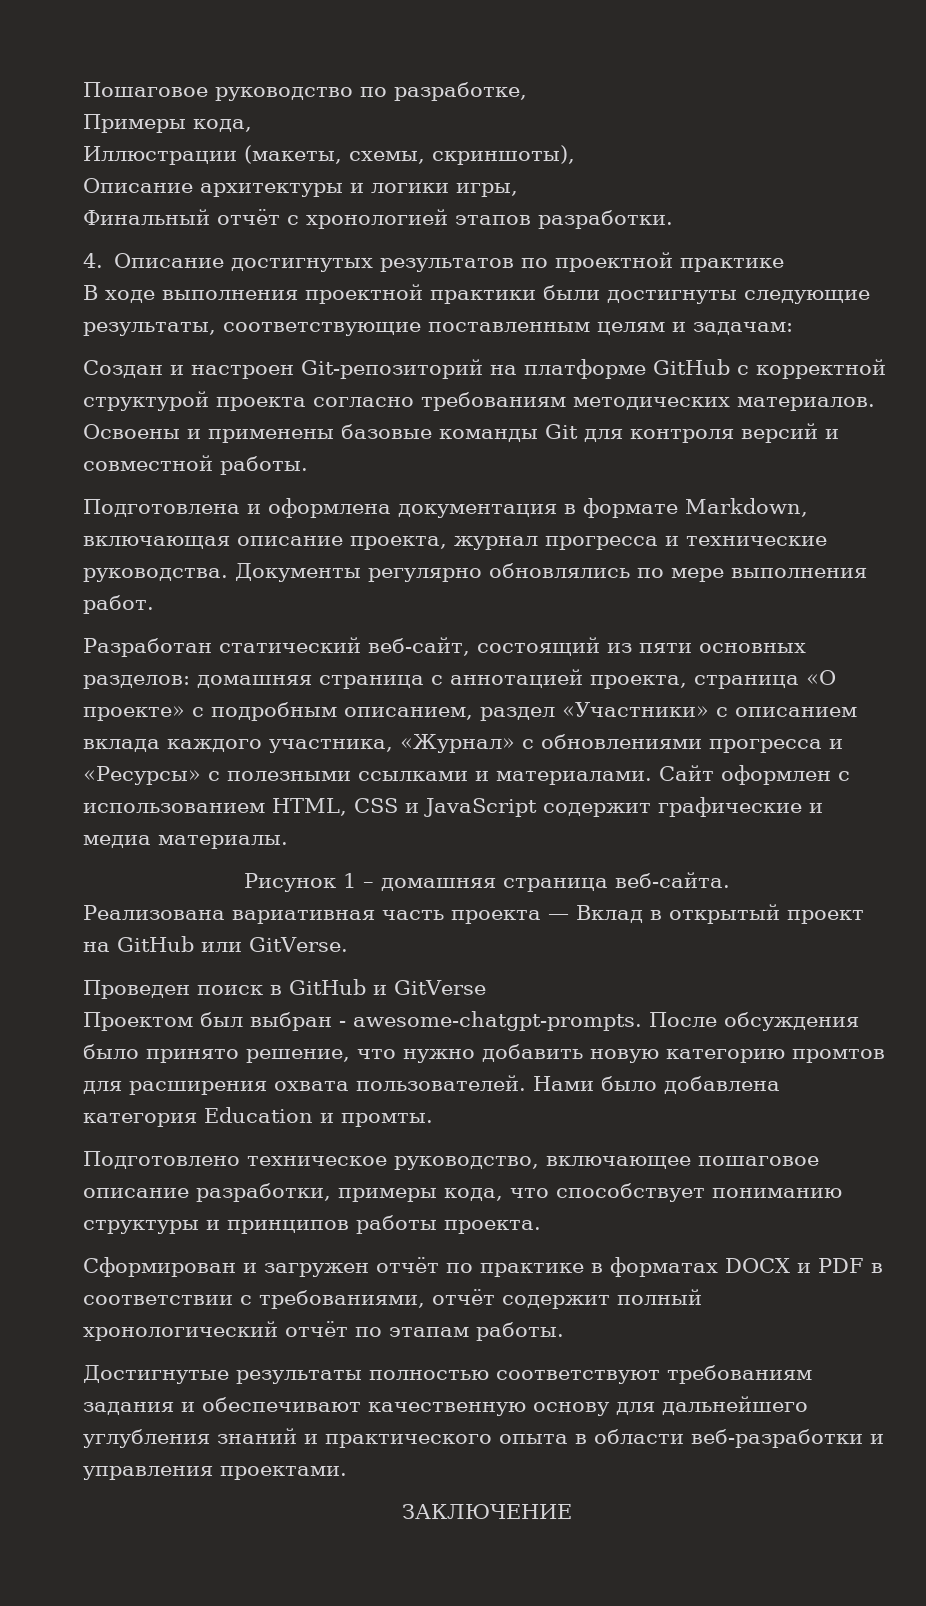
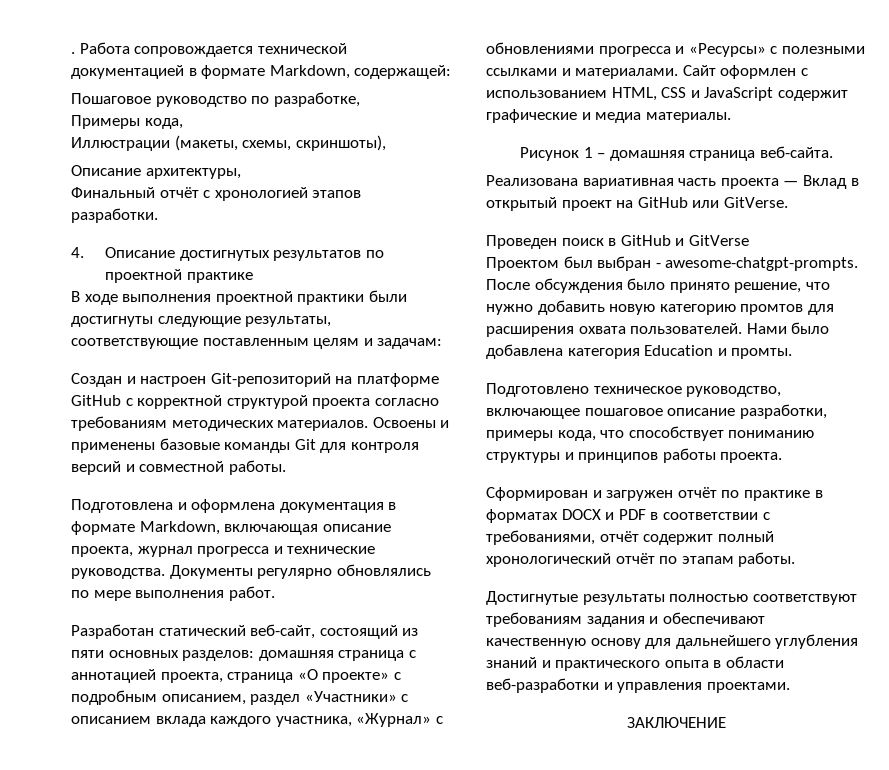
+ . Работа сопровождается технической документацией в формате Markdown, содержащей:
- Описание архитектуры и логики игры,
+ Описание архитектуры,

